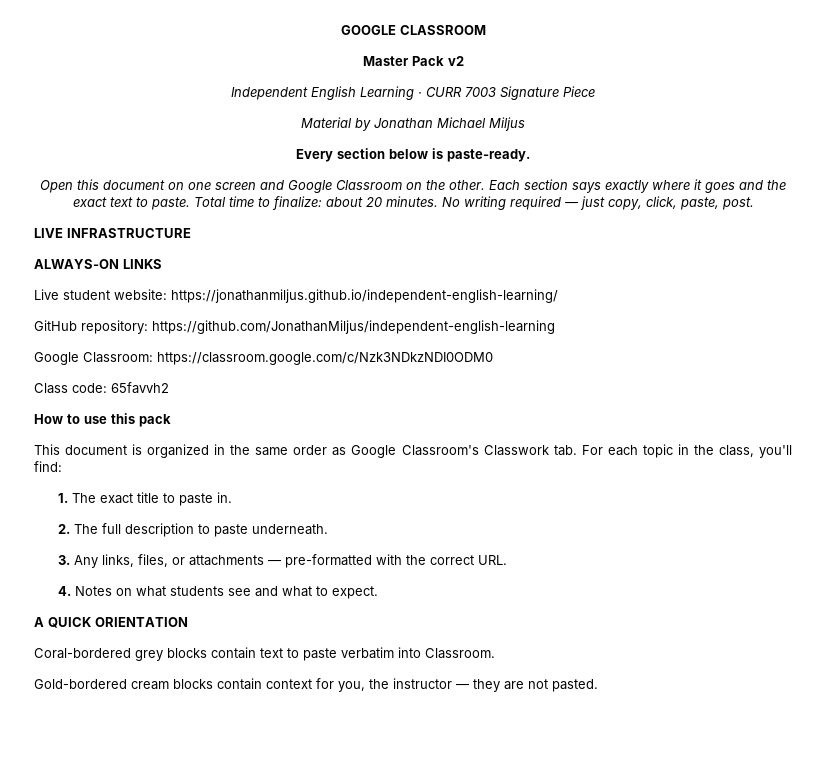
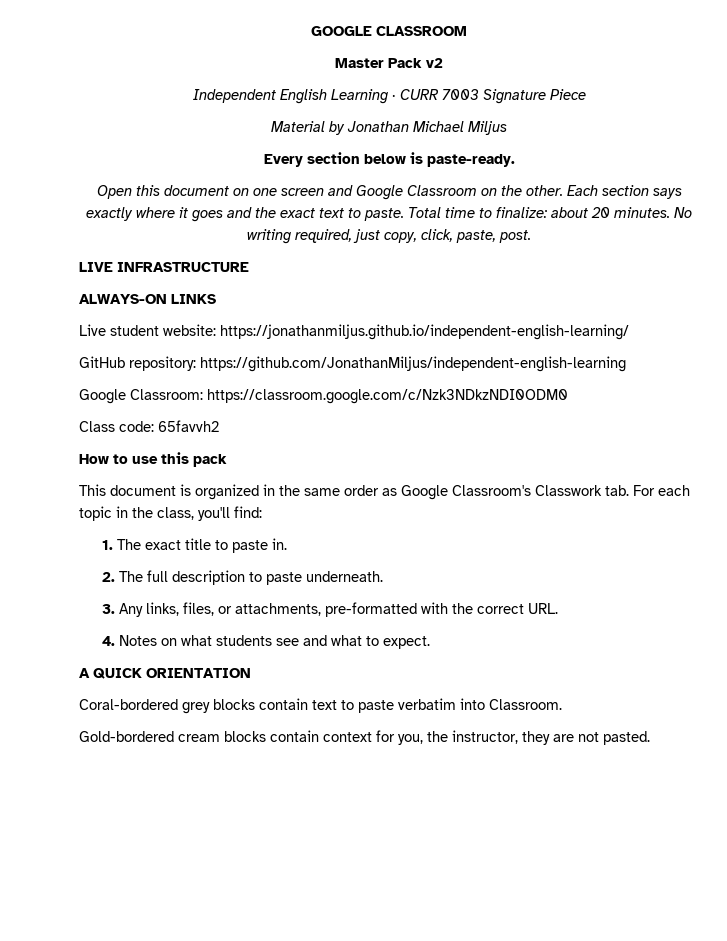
- No writing required — just copy, click, paste, post.
+ No writing required, just copy, click, paste, post.
- 3. Any links, files, or attachments — pre-formatted with the correct URL.
+ 3. Any links, files, or attachments, pre-formatted with the correct URL.
- Gold-bordered cream blocks contain context for you, the instructor — they are not pasted.
+ Gold-bordered cream blocks contain context for you, the instructor, they are not pasted.

